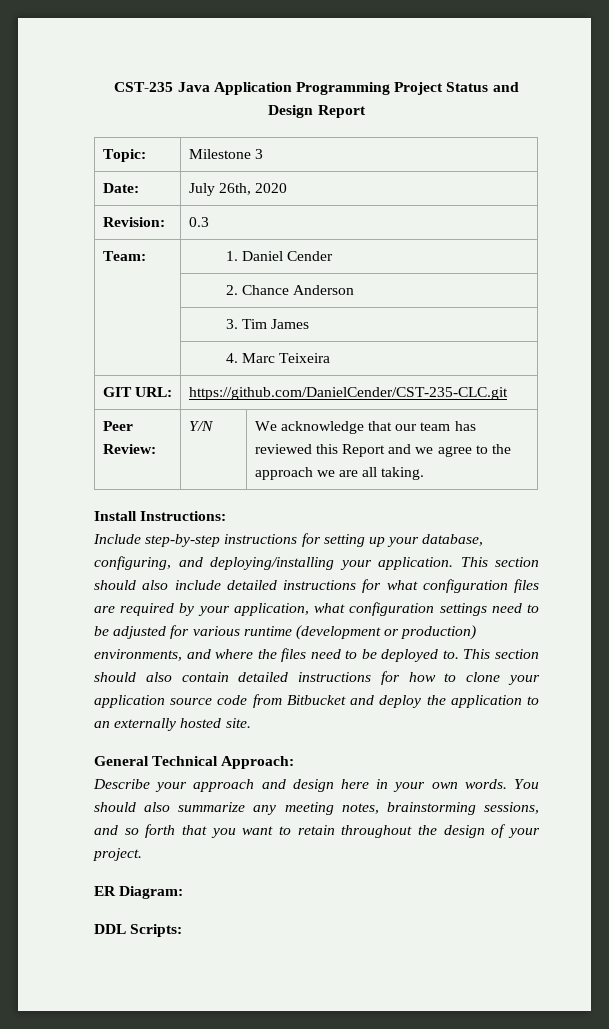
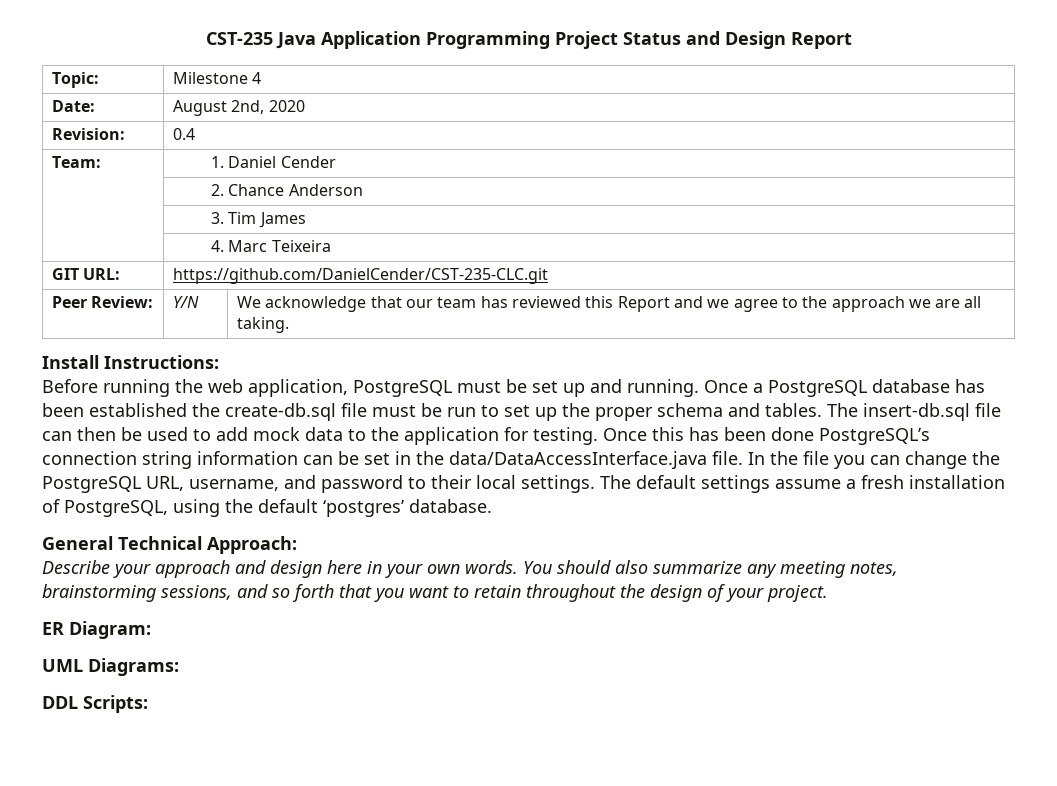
- Topic: | Milestone 3
+ Topic: | Milestone 4
- Date: | July 26th, 2020
+ Date: | August 2nd, 2020
- Revision: | 0.3
+ Revision: | 0.4
- Include step-by-step instructions for setting up your database, configuring, and deploying/installing your application. This section should also include detailed instructions for what configuration files are required by your application, what configuration settings need to be adjusted for various runtime (development or production) environments, and where the files need to be deployed to. This section should also contain detailed instructions for how to clone your application source code from Bitbucket and deploy the application to an externally hosted site.
+ Before running the web application, PostgreSQL must be set up and running. Once a PostgreSQL database has been established the create-db.sql file must be run to set up the proper schema and tables. The insert-db.sql file can then be used to add mock data to the application for testing. Once this has been done PostgreSQL’s connection string information can be set in the data/DataAccessInterface.java file. In the file you can change the PostgreSQL URL, username, and password to their local settings. The default settings assume a fresh installation of PostgreSQL, using the default ‘postgres’ database.
+ UML Diagrams:

